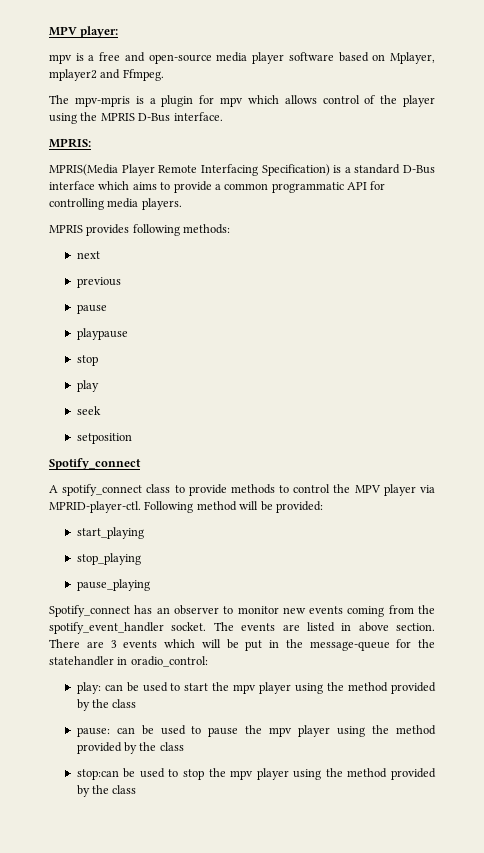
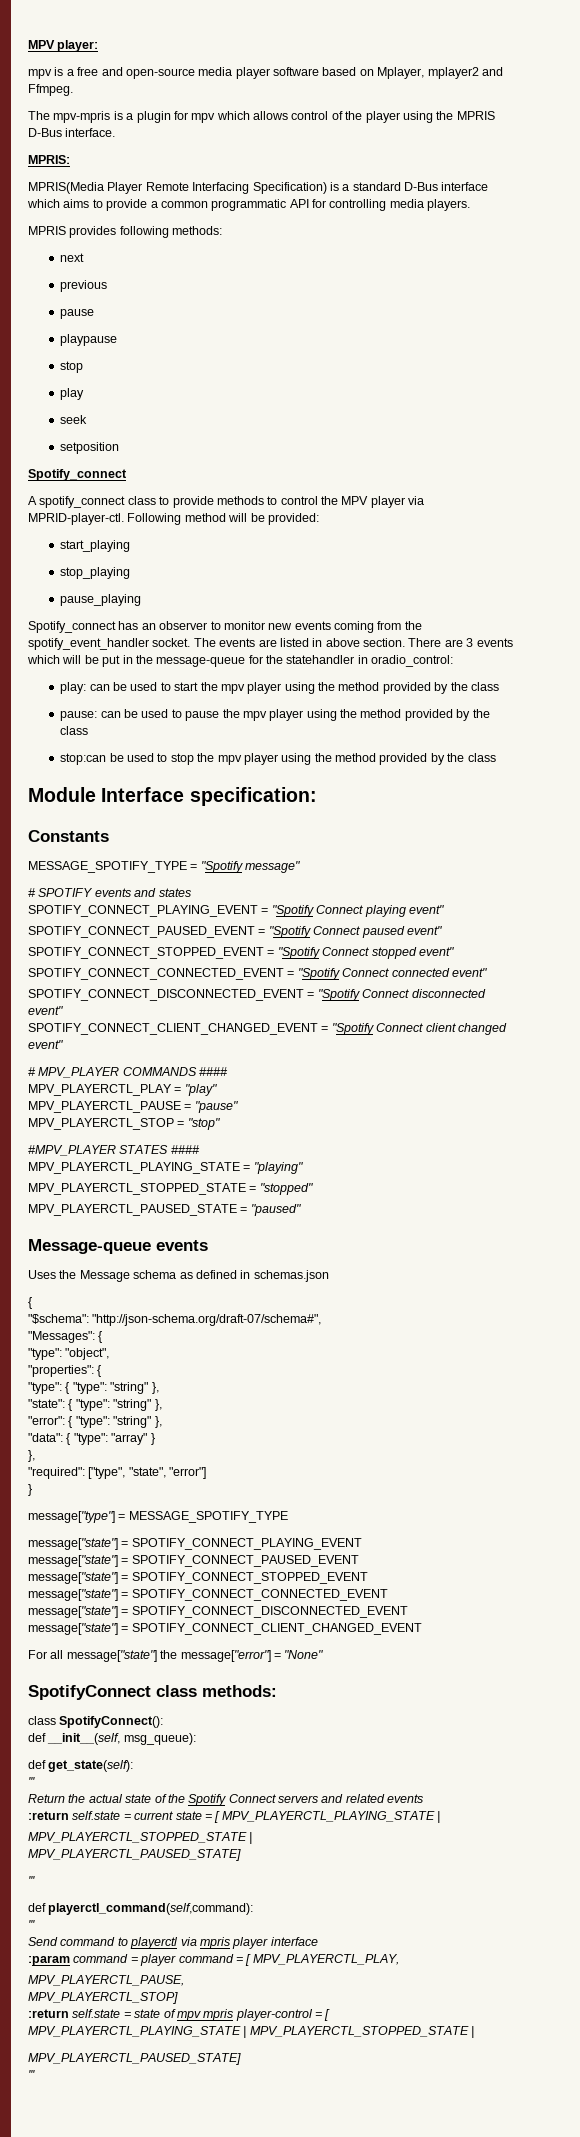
+ Module Interface specification:
+ Constants
+ MESSAGE_SPOTIFY_TYPE = "Spotify message"
+ # SPOTIFY events and states
+ SPOTIFY_CONNECT_PLAYING_EVENT = "Spotify Connect playing event"
+ SPOTIFY_CONNECT_PAUSED_EVENT = "Spotify Connect paused event"
+ SPOTIFY_CONNECT_STOPPED_EVENT = "Spotify Connect stopped event"
+ SPOTIFY_CONNECT_CONNECTED_EVENT = "Spotify Connect connected event"
+ SPOTIFY_CONNECT_DISCONNECTED_EVENT = "Spotify Connect disconnected event"
+ SPOTIFY_CONNECT_CLIENT_CHANGED_EVENT = "Spotify Connect client changed event"
+ # MPV_PLAYER COMMANDS ####
+ MPV_PLAYERCTL_PLAY = "play"
+ MPV_PLAYERCTL_PAUSE = "pause"
+ MPV_PLAYERCTL_STOP = "stop"
+ #MPV_PLAYER STATES ####
+ MPV_PLAYERCTL_PLAYING_STATE = "playing"
+ MPV_PLAYERCTL_STOPPED_STATE = "stopped"
+ MPV_PLAYERCTL_PAUSED_STATE = "paused"
+ Message-queue events
+ Uses the Message schema as defined in schemas.json
+ {
+ "$schema": "http://json-schema.org/draft-07/schema#",
+ "Messages": {
+ "type": "object",
+ "properties": {
+ "type": { "type": "string" },
+ "state": { "type": "string" },
+ "error": { "type": "string" },
+ "data": { "type": "array" }
+ },
+ "required": ["type", "state", "error"]
+ }
+ message["type"] = MESSAGE_SPOTIFY_TYPE
+ message["state"] = SPOTIFY_CONNECT_PLAYING_EVENT
+ message["state"] = SPOTIFY_CONNECT_PAUSED_EVENT
+ message["state"] = SPOTIFY_CONNECT_STOPPED_EVENT
+ message["state"] = SPOTIFY_CONNECT_CONNECTED_EVENT
+ message["state"] = SPOTIFY_CONNECT_DISCONNECTED_EVENT
+ message["state"] = SPOTIFY_CONNECT_CLIENT_CHANGED_EVENT
+ For all message["state"] the message["error"] = "None"
+ SpotifyConnect class methods:
+ class SpotifyConnect():
+ def __init__(self, msg_queue):
+ def get_state(self):
+ '''
+ Return the actual state of the Spotify Connect servers and related events
+ :return self.state = current state = [ MPV_PLAYERCTL_PLAYING_STATE |
+ MPV_PLAYERCTL_STOPPED_STATE |
+ MPV_PLAYERCTL_PAUSED_STATE]
+ '''
+ def playerctl_command(self,command):
+ '''
+ Send command to playerctl via mpris player interface
+ :param command = player command = [ MPV_PLAYERCTL_PLAY,
+ MPV_PLAYERCTL_PAUSE,
+ MPV_PLAYERCTL_STOP]
+ :return self.state = state of mpv mpris player-control = [ MPV_PLAYERCTL_PLAYING_STATE | MPV_PLAYERCTL_STOPPED_STATE |
+ MPV_PLAYERCTL_PAUSED_STATE]
+ '''

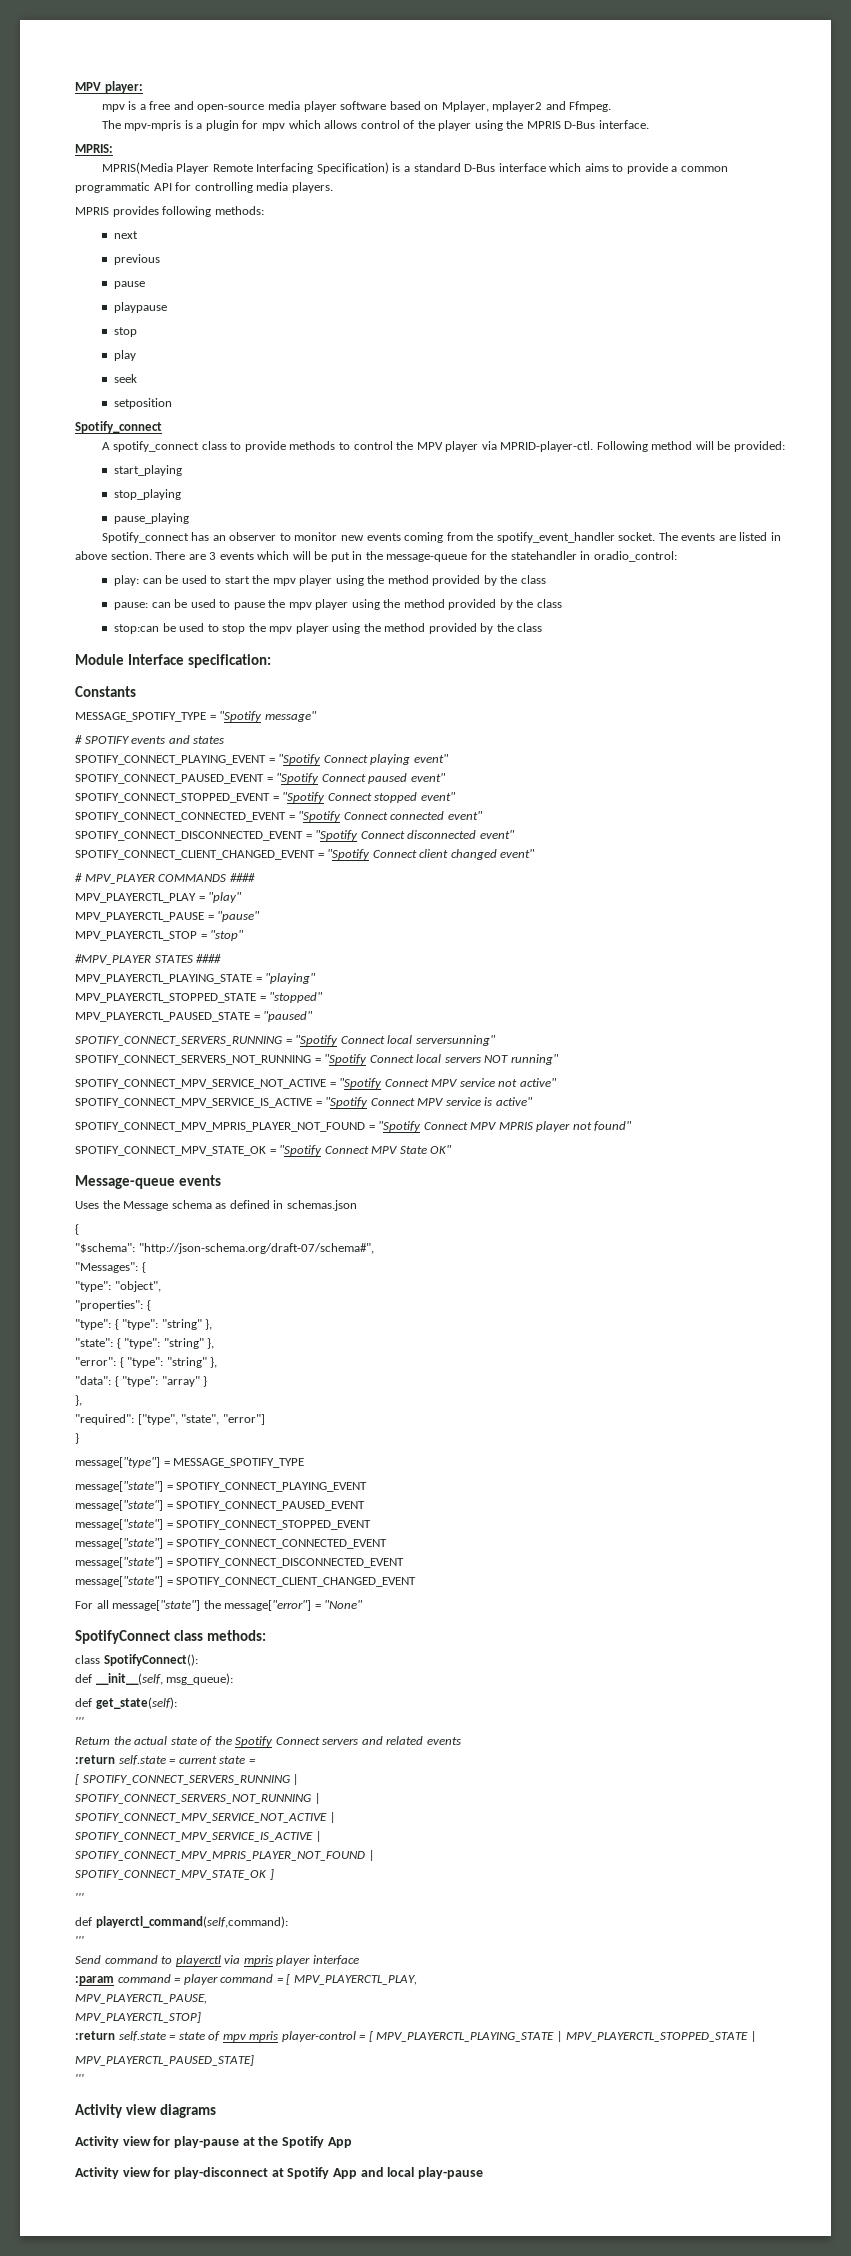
+ SPOTIFY_CONNECT_SERVERS_RUNNING = "Spotify Connect local serversunning"
+ SPOTIFY_CONNECT_SERVERS_NOT_RUNNING = "Spotify Connect local servers NOT running"
+ SPOTIFY_CONNECT_MPV_SERVICE_NOT_ACTIVE = "Spotify Connect MPV service not active"
+ SPOTIFY_CONNECT_MPV_SERVICE_IS_ACTIVE = "Spotify Connect MPV service is active"
+ SPOTIFY_CONNECT_MPV_MPRIS_PLAYER_NOT_FOUND = "Spotify Connect MPV MPRIS player not found"
+ SPOTIFY_CONNECT_MPV_STATE_OK = "Spotify Connect MPV State OK"
- :return self.state = current state = [ MPV_PLAYERCTL_PLAYING_STATE |
- MPV_PLAYERCTL_STOPPED_STATE |
- MPV_PLAYERCTL_PAUSED_STATE]
+ :return self.state = current state =
+ [ SPOTIFY_CONNECT_SERVERS_RUNNING |
+ SPOTIFY_CONNECT_SERVERS_NOT_RUNNING |
+ SPOTIFY_CONNECT_MPV_SERVICE_NOT_ACTIVE |
+ SPOTIFY_CONNECT_MPV_SERVICE_IS_ACTIVE |
+ SPOTIFY_CONNECT_MPV_MPRIS_PLAYER_NOT_FOUND |
+ SPOTIFY_CONNECT_MPV_STATE_OK ]
+ Activity view diagrams
+ Activity view for play-pause at the Spotify App
+ Activity view for play-disconnect at Spotify App and local play-pause

